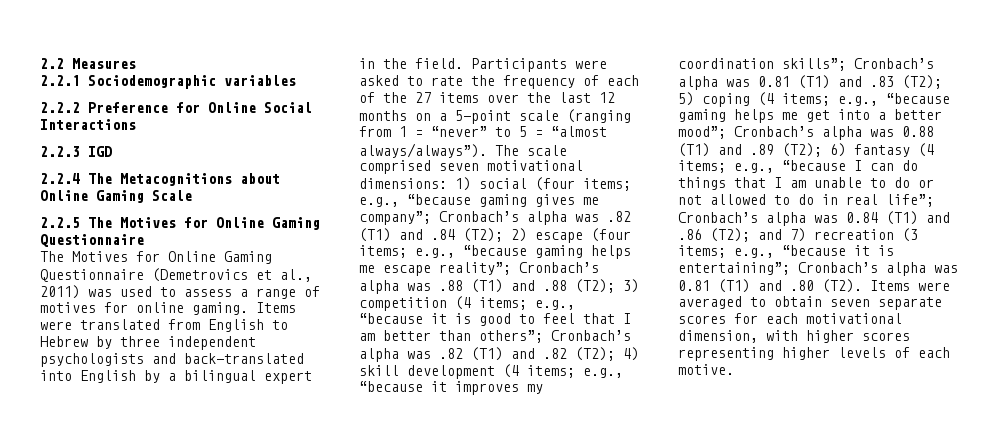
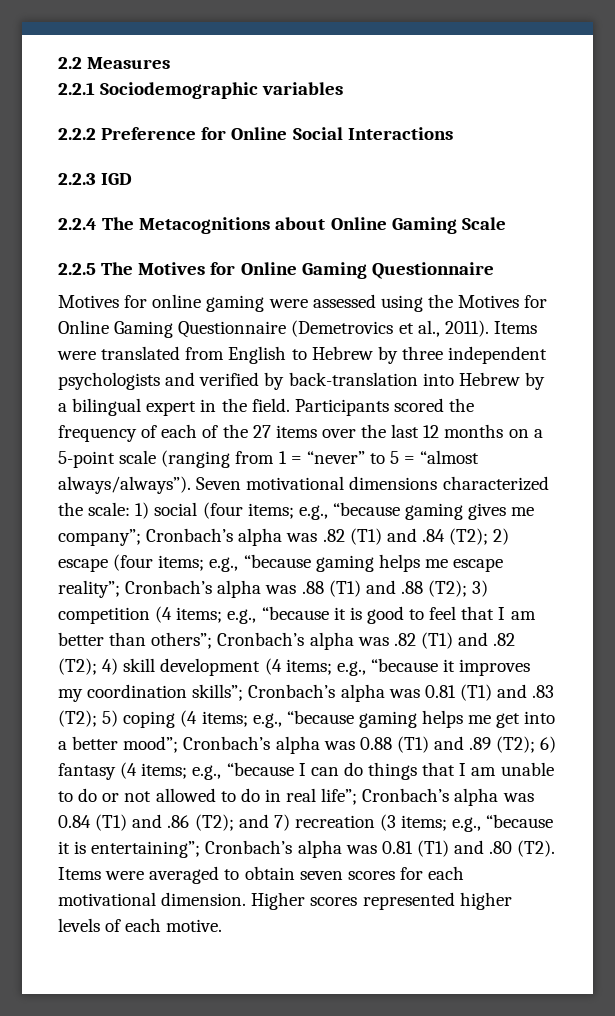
- The Motives for Online Gaming Questionnaire (Demetrovics et al., 2011) was used to assess a range of motives for online gaming.
+ Motives for online gaming were assessed using the Motives for Online Gaming Questionnaire (Demetrovics et al., 2011).
- Items were translated from English to Hebrew by three independent psychologists and back-translated into English by a bilingual expert in the field.
+ Items were translated from English to Hebrew by three independent psychologists and verified by back-translation into Hebrew by a bilingual expert in the field.
- Participants were asked to rate the frequency of each of the 27 items over the last 12 months on a 5-point scale (ranging from 1 = “never” to 5 = “almost always/always”).
+ Participants scored the frequency of each of the 27 items over the last 12 months on a 5-point scale (ranging from 1 = “never” to 5 = “almost always/always”).
- The scale comprised seven motivational dimensions:
+ Seven motivational dimensions characterized the scale:
- Cronbach’s alpha was 0.81 (T1) and .80 (T2). Items were averaged to obtain seven separate scores for each motivational dimension, with higher scores representing higher levels of each motive.
+ Cronbach’s alpha was 0.81 (T1) and .80 (T2). Items were averaged to obtain seven scores for each motivational dimension. Higher scores represented higher levels of each motive.

